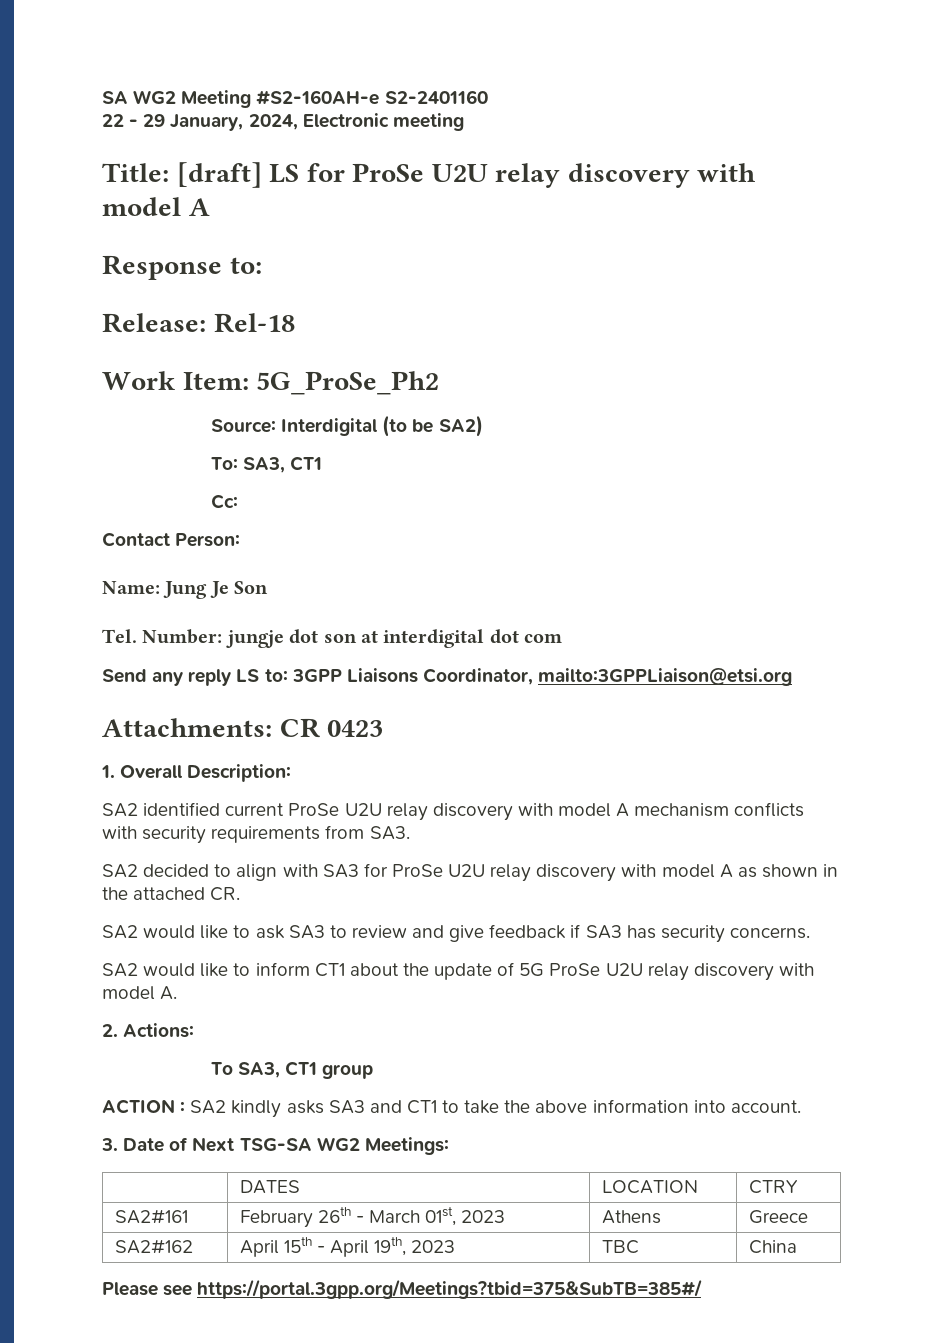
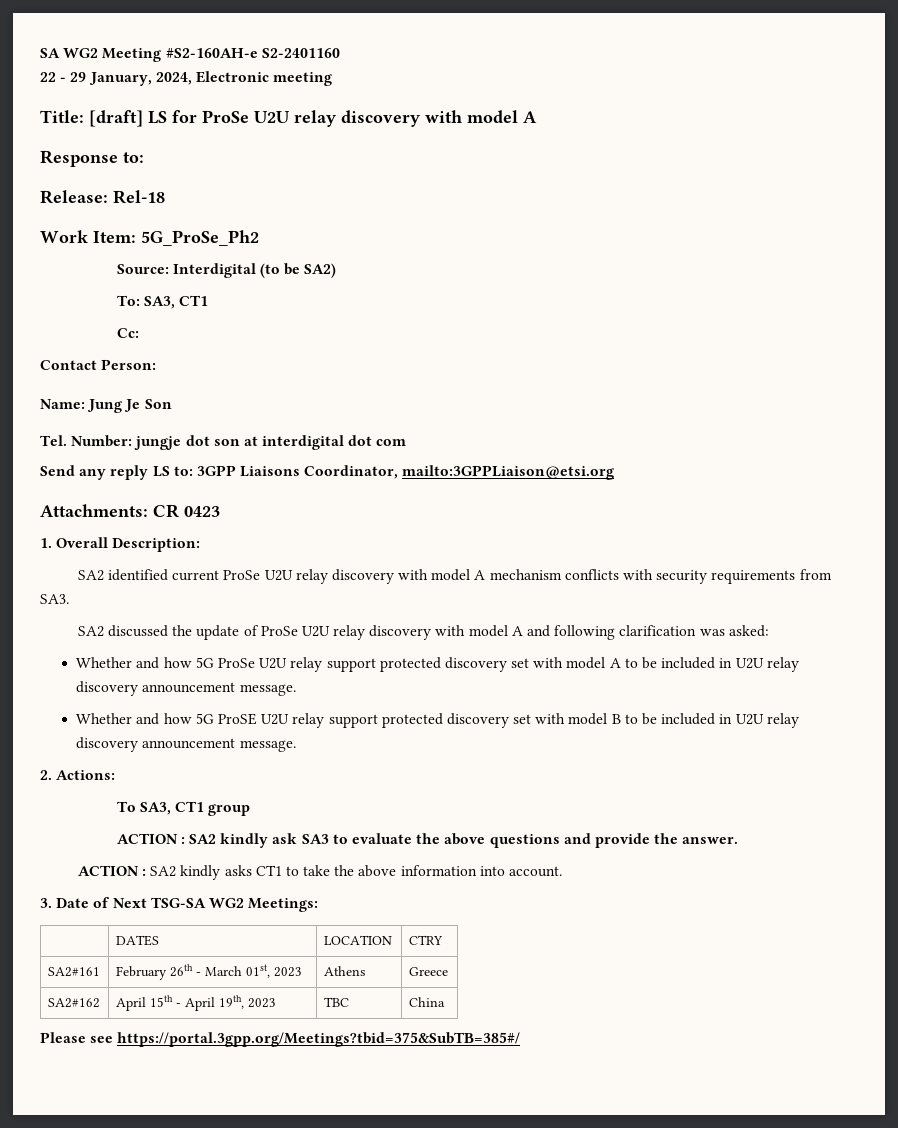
- SA2 decided to align with SA3 for ProSe U2U relay discovery with model A as shown in the attached CR.
- SA2 would like to ask SA3 to review and give feedback if SA3 has security concerns.
- SA2 would like to inform CT1 about the update of 5G ProSe U2U relay discovery with model A.
+ SA2 discussed the update of ProSe U2U relay discovery with model A and following clarification was asked:
+ Whether and how 5G ProSe U2U relay support protected discovery set with model A to be included in U2U relay discovery announcement message.
+ Whether and how 5G ProSE U2U relay support protected discovery set with model B to be included in U2U relay discovery announcement message.
+ ACTION : SA2 kindly ask SA3 to evaluate the above questions and provide the answer.
- ACTION : SA2 kindly asks SA3 and CT1 to take the above information into account.
+ ACTION : SA2 kindly asks CT1 to take the above information into account.

